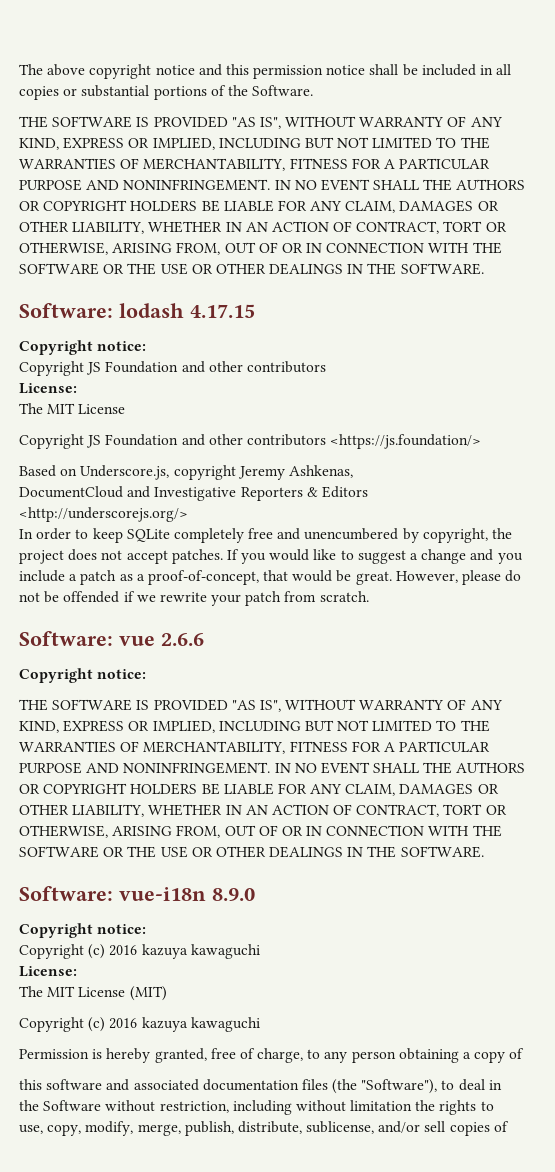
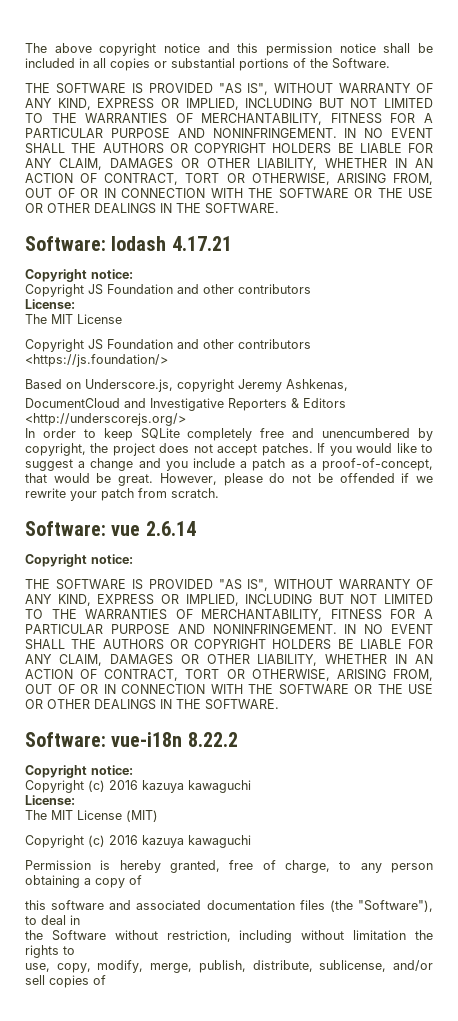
- Software: lodash 4.17.15
+ Software: lodash 4.17.21
- Software: vue 2.6.6
+ Software: vue 2.6.14
- Software: vue-i18n 8.9.0
+ Software: vue-i18n 8.22.2

